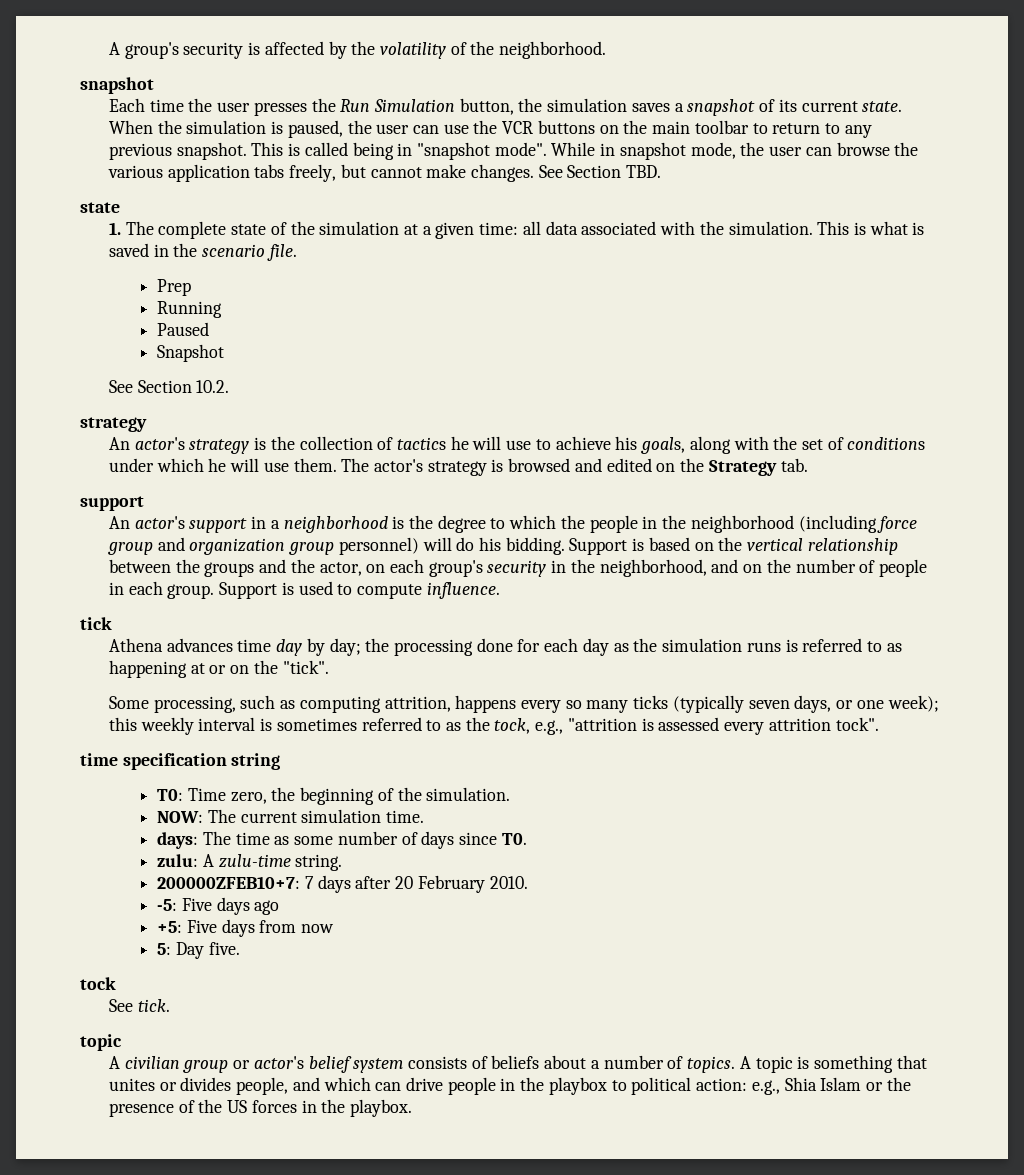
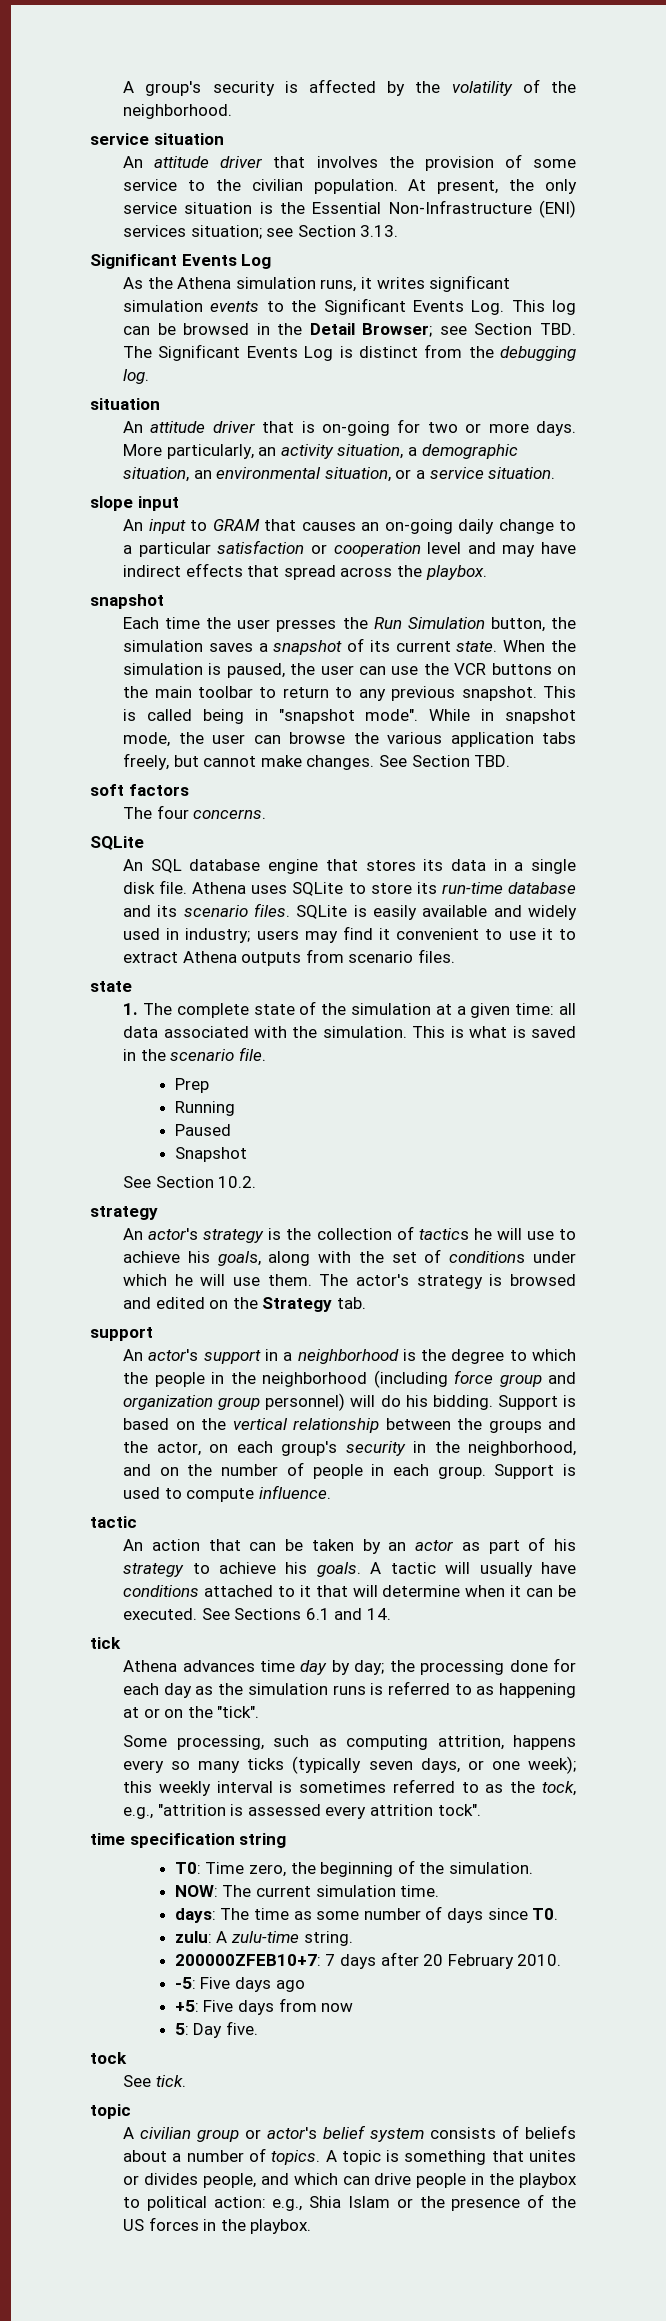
  A group's security is affected by the volatility of the neighborhood.
+ service situation
+ An attitude driver that involves the provision of some service to the civilian population. At present, the only service situation is the Essential Non-Infrastructure (ENI) services situation; see Section 3.13.
+ Significant Events Log
+ As the Athena simulation runs, it writes significant simulation events to the Significant Events Log. This log can be browsed in the Detail Browser; see Section TBD. The Significant Events Log is distinct from the debugging log.
+ situation
+ An attitude driver that is on-going for two or more days. More particularly, an activity situation, a demographic situation, an environmental situation, or a service situation.
+ slope input
+ An input to GRAM that causes an on-going daily change to a particular satisfaction or cooperation level and may have indirect effects that spread across the playbox.
+ soft factors
+ The four concerns.
+ SQLite
+ An SQL database engine that stores its data in a single disk file. Athena uses SQLite to store its run-time database and its scenario files. SQLite is easily available and widely used in industry; users may find it convenient to use it to extract Athena outputs from scenario files.
  Support is used to compute influence.
+ tactic
+ An action that can be taken by an actor as part of his strategy to achieve his goals. A tactic will usually have conditions attached to it that will determine when it can be executed. See Sections 6.1 and 14.

